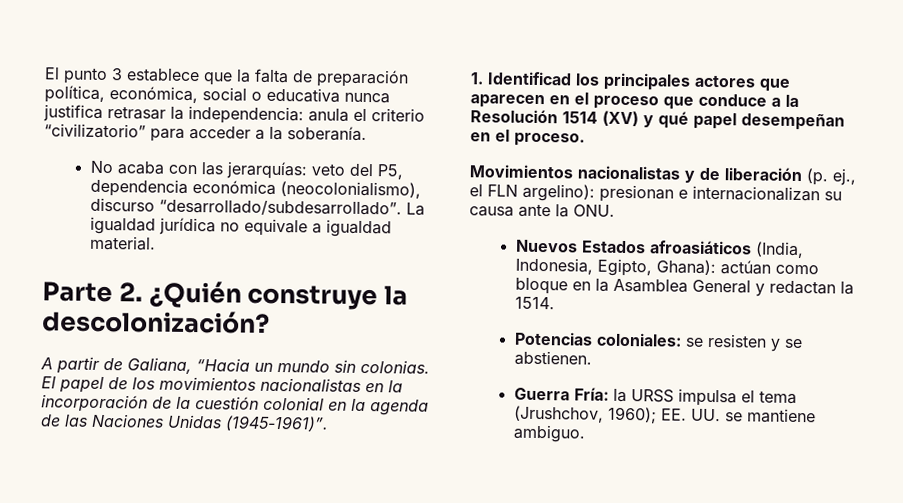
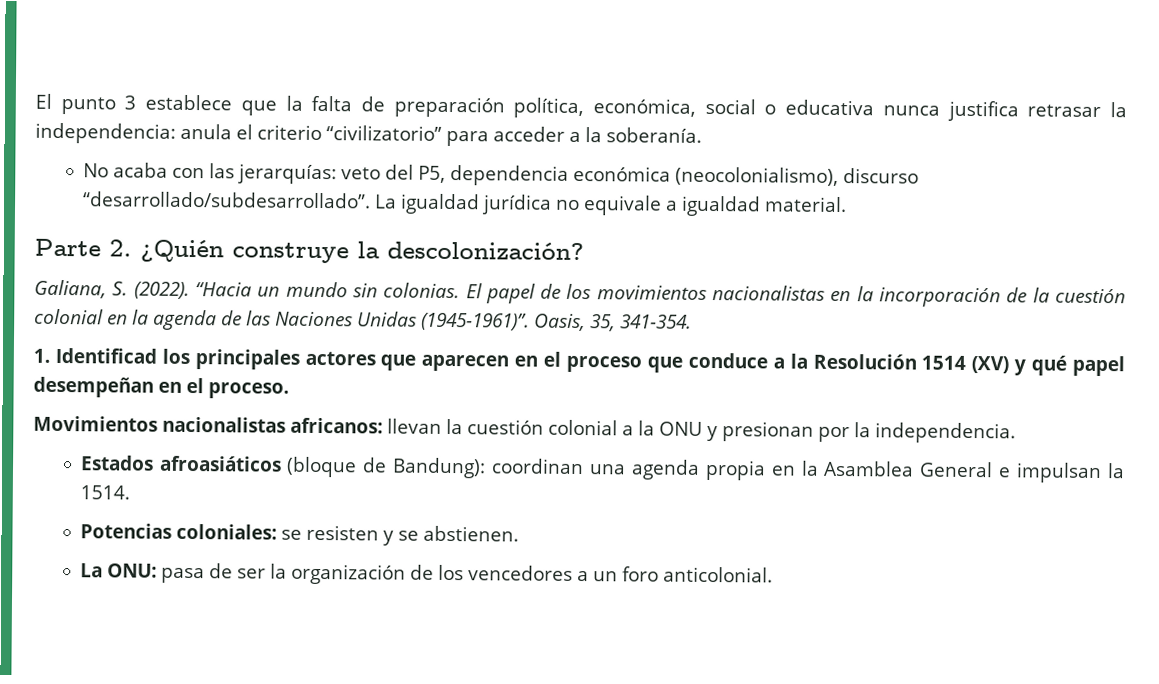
- A partir de Galiana, “Hacia un mundo sin colonias.
+ Galiana, S. (2022). “Hacia un mundo sin colonias.
+ Oasis, 35, 341-354.
- Movimientos nacionalistas y de liberación (p. ej., el FLN argelino): presionan e internacionalizan su causa ante la ONU.
- Nuevos Estados afroasiáticos (India, Indonesia, Egipto, Ghana): actúan como bloque en la Asamblea General y redactan la 1514.
+ Movimientos nacionalistas africanos: llevan la cuestión colonial a la ONU y presionan por la independencia.
+ Estados afroasiáticos (bloque de Bandung): coordinan una agenda propia en la Asamblea General e impulsan la 1514.
- Guerra Fría: la URSS impulsa el tema (Jrushchov, 1960); EE. UU. se mantiene ambiguo.
+ La ONU: pasa de ser la organización de los vencedores a un foro anticolonial.

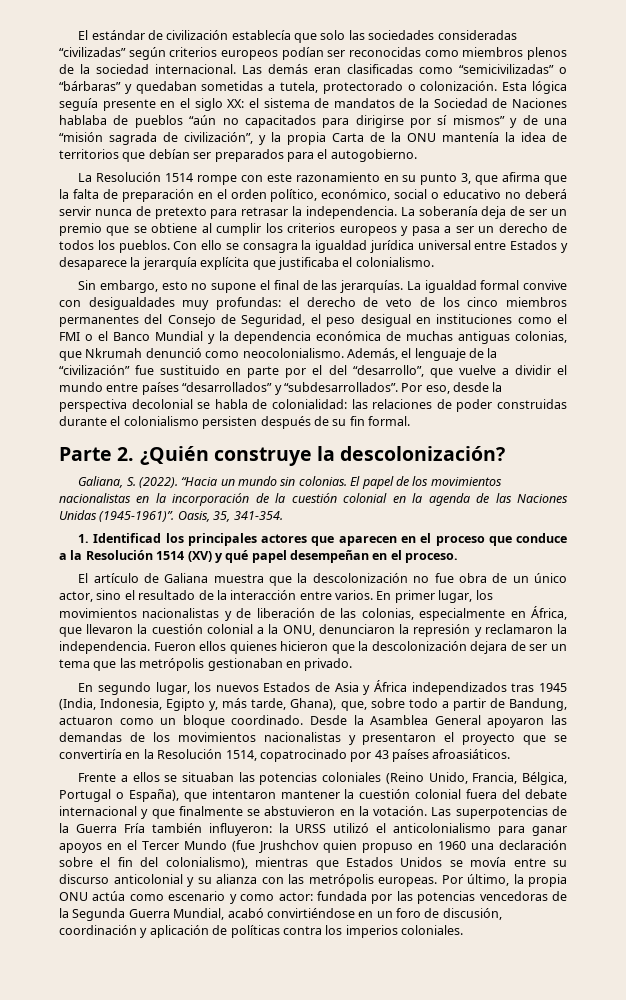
- El punto 3 establece que la falta de preparación política, económica, social o educativa nunca justifica retrasar la independencia: anula el criterio “civilizatorio” para acceder a la soberanía.
- No acaba con las jerarquías: veto del P5, dependencia económica (neocolonialismo), discurso “desarrollado/subdesarrollado”. La igualdad jurídica no equivale a igualdad material.
+ El estándar de civilización establecía que solo las sociedades consideradas “civilizadas” según criterios europeos podían ser reconocidas como miembros plenos de la sociedad internacional. Las demás eran clasificadas como “semicivilizadas” o “bárbaras” y quedaban sometidas a tutela, protectorado o colonización. Esta lógica seguía presente en el siglo XX: el sistema de mandatos de la Sociedad de Naciones hablaba de pueblos “aún no capacitados para dirigirse por sí mismos” y de una “misión sagrada de civilización”, y la propia Carta de la ONU mantenía la idea de territorios que debían ser preparados para el autogobierno.
+ La Resolución 1514 rompe con este razonamiento en su punto 3, que afirma que la falta de preparación en el orden político, económico, social o educativo no deberá servir nunca de pretexto para retrasar la independencia. La soberanía deja de ser un premio que se obtiene al cumplir los criterios europeos y pasa a ser un derecho de todos los pueblos. Con ello se consagra la igualdad jurídica universal entre Estados y desaparece la jerarquía explícita que justificaba el colonialismo.
+ Sin embargo, esto no supone el final de las jerarquías. La igualdad formal convive con desigualdades muy profundas: el derecho de veto de los cinco miembros permanentes del Consejo de Seguridad, el peso desigual en instituciones como el FMI o el Banco Mundial y la dependencia económica de muchas antiguas colonias, que Nkrumah denunció como neocolonialismo. Además, el lenguaje de la “civilización” fue sustituido en parte por el del “desarrollo”, que vuelve a dividir el mundo entre países “desarrollados” y “subdesarrollados”. Por eso, desde la perspectiva decolonial se habla de colonialidad: las relaciones de poder construidas durante el colonialismo persisten después de su fin formal.
- Movimientos nacionalistas africanos: llevan la cuestión colonial a la ONU y presionan por la independencia.
- Estados afroasiáticos (bloque de Bandung): coordinan una agenda propia en la Asamblea General e impulsan la 1514.
- Potencias coloniales: se resisten y se abstienen.
- La ONU: pasa de ser la organización de los vencedores a un foro anticolonial.
+ El artículo de Galiana muestra que la descolonización no fue obra de un único actor, sino el resultado de la interacción entre varios. En primer lugar, los movimientos nacionalistas y de liberación de las colonias, especialmente en África, que llevaron la cuestión colonial a la ONU, denunciaron la represión y reclamaron la independencia. Fueron ellos quienes hicieron que la descolonización dejara de ser un tema que las metrópolis gestionaban en privado.
+ En segundo lugar, los nuevos Estados de Asia y África independizados tras 1945 (India, Indonesia, Egipto y, más tarde, Ghana), que, sobre todo a partir de Bandung, actuaron como un bloque coordinado. Desde la Asamblea General apoyaron las demandas de los movimientos nacionalistas y presentaron el proyecto que se convertiría en la Resolución 1514, copatrocinado por 43 países afroasiáticos.
+ Frente a ellos se situaban las potencias coloniales (Reino Unido, Francia, Bélgica, Portugal o España), que intentaron mantener la cuestión colonial fuera del debate internacional y que finalmente se abstuvieron en la votación. Las superpotencias de la Guerra Fría también influyeron: la URSS utilizó el anticolonialismo para ganar apoyos en el Tercer Mundo (fue Jrushchov quien propuso en 1960 una declaración sobre el fin del colonialismo), mientras que Estados Unidos se movía entre su discurso anticolonial y su alianza con las metrópolis europeas. Por último, la propia ONU actúa como escenario y como actor: fundada por las potencias vencedoras de la Segunda Guerra Mundial, acabó convirtiéndose en un foro de discusión, coordinación y aplicación de políticas contra los imperios coloniales.

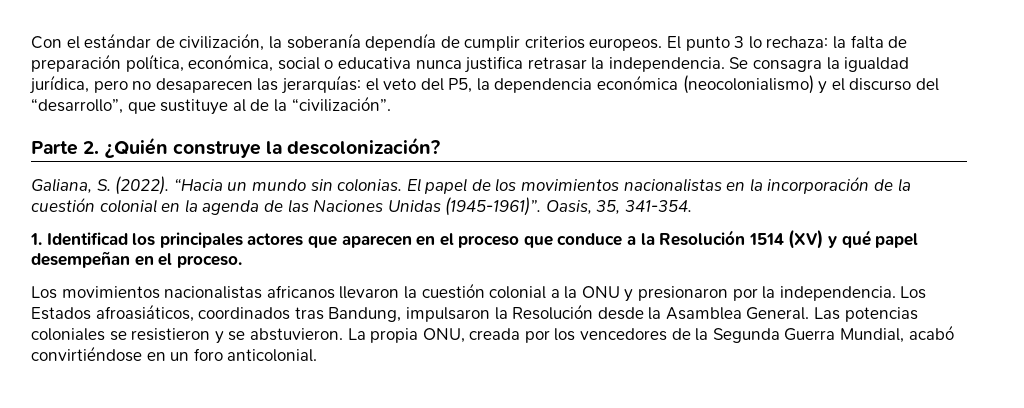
- El estándar de civilización establecía que solo las sociedades consideradas “civilizadas” según criterios europeos podían ser reconocidas como miembros plenos de la sociedad internacional. Las demás eran clasificadas como “semicivilizadas” o “bárbaras” y quedaban sometidas a tutela, protectorado o colonización. Esta lógica seguía presente en el siglo XX: el sistema de mandatos de la Sociedad de Naciones hablaba de pueblos “aún no capacitados para dirigirse por sí mismos” y de una “misión sagrada de civilización”, y la propia Carta de la ONU mantenía la idea de territorios que debían ser preparados para el autogobierno.
- La Resolución 1514 rompe con este razonamiento en su punto 3, que afirma que la falta de preparación en el orden político, económico, social o educativo no deberá servir nunca de pretexto para retrasar la independencia. La soberanía deja de ser un premio que se obtiene al cumplir los criterios europeos y pasa a ser un derecho de todos los pueblos. Con ello se consagra la igualdad jurídica universal entre Estados y desaparece la jerarquía explícita que justificaba el colonialismo.
- Sin embargo, esto no supone el final de las jerarquías. La igualdad formal convive con desigualdades muy profundas: el derecho de veto de los cinco miembros permanentes del Consejo de Seguridad, el peso desigual en instituciones como el FMI o el Banco Mundial y la dependencia económica de muchas antiguas colonias, que Nkrumah denunció como neocolonialismo. Además, el lenguaje de la “civilización” fue sustituido en parte por el del “desarrollo”, que vuelve a dividir el mundo entre países “desarrollados” y “subdesarrollados”. Por eso, desde la perspectiva decolonial se habla de colonialidad: las relaciones de poder construidas durante el colonialismo persisten después de su fin formal.
+ Con el estándar de civilización, la soberanía dependía de cumplir criterios europeos. El punto 3 lo rechaza: la falta de preparación política, económica, social o educativa nunca justifica retrasar la independencia. Se consagra la igualdad jurídica, pero no desaparecen las jerarquías: el veto del P5, la dependencia económica (neocolonialismo) y el discurso del “desarrollo”, que sustituye al de la “civilización”.
- El artículo de Galiana muestra que la descolonización no fue obra de un único actor, sino el resultado de la interacción entre varios. En primer lugar, los movimientos nacionalistas y de liberación de las colonias, especialmente en África, que llevaron la cuestión colonial a la ONU, denunciaron la represión y reclamaron la independencia. Fueron ellos quienes hicieron que la descolonización dejara de ser un tema que las metrópolis gestionaban en privado.
- En segundo lugar, los nuevos Estados de Asia y África independizados tras 1945 (India, Indonesia, Egipto y, más tarde, Ghana), que, sobre todo a partir de Bandung, actuaron como un bloque coordinado. Desde la Asamblea General apoyaron las demandas de los movimientos nacionalistas y presentaron el proyecto que se convertiría en la Resolución 1514, copatrocinado por 43 países afroasiáticos.
- Frente a ellos se situaban las potencias coloniales (Reino Unido, Francia, Bélgica, Portugal o España), que intentaron mantener la cuestión colonial fuera del debate internacional y que finalmente se abstuvieron en la votación. Las superpotencias de la Guerra Fría también influyeron: la URSS utilizó el anticolonialismo para ganar apoyos en el Tercer Mundo (fue Jrushchov quien propuso en 1960 una declaración sobre el fin del colonialismo), mientras que Estados Unidos se movía entre su discurso anticolonial y su alianza con las metrópolis europeas. Por último, la propia ONU actúa como escenario y como actor: fundada por las potencias vencedoras de la Segunda Guerra Mundial, acabó convirtiéndose en un foro de discusión, coordinación y aplicación de políticas contra los imperios coloniales.
+ Los movimientos nacionalistas africanos llevaron la cuestión colonial a la ONU y presionaron por la independencia. Los Estados afroasiáticos, coordinados tras Bandung, impulsaron la Resolución desde la Asamblea General. Las potencias coloniales se resistieron y se abstuvieron. La propia ONU, creada por los vencedores de la Segunda Guerra Mundial, acabó convirtiéndose en un foro anticolonial.

